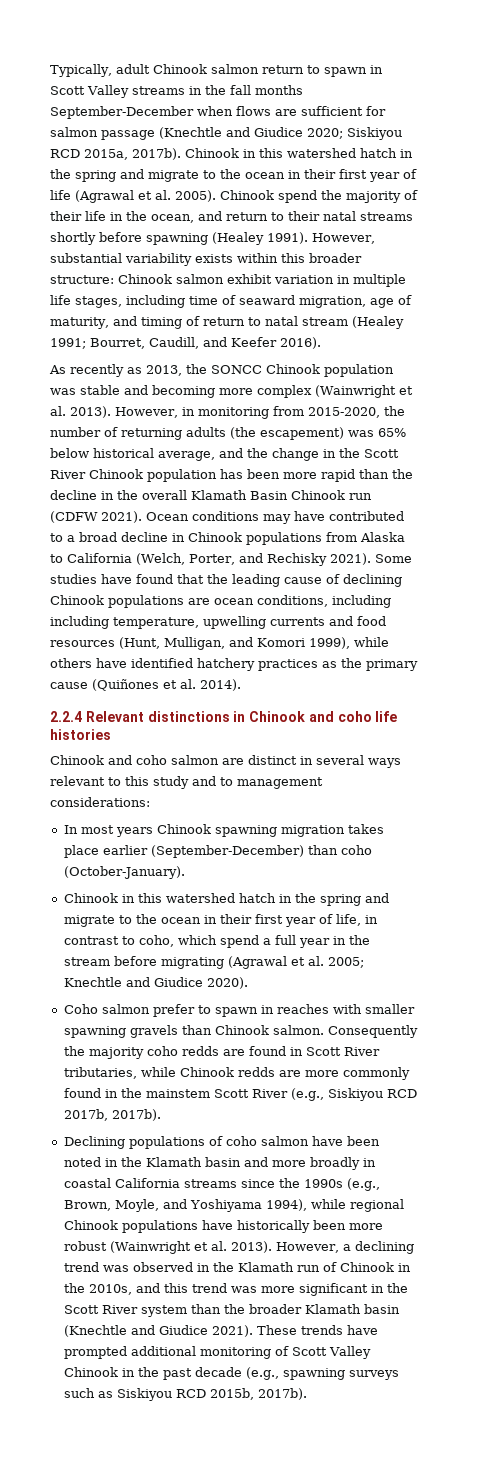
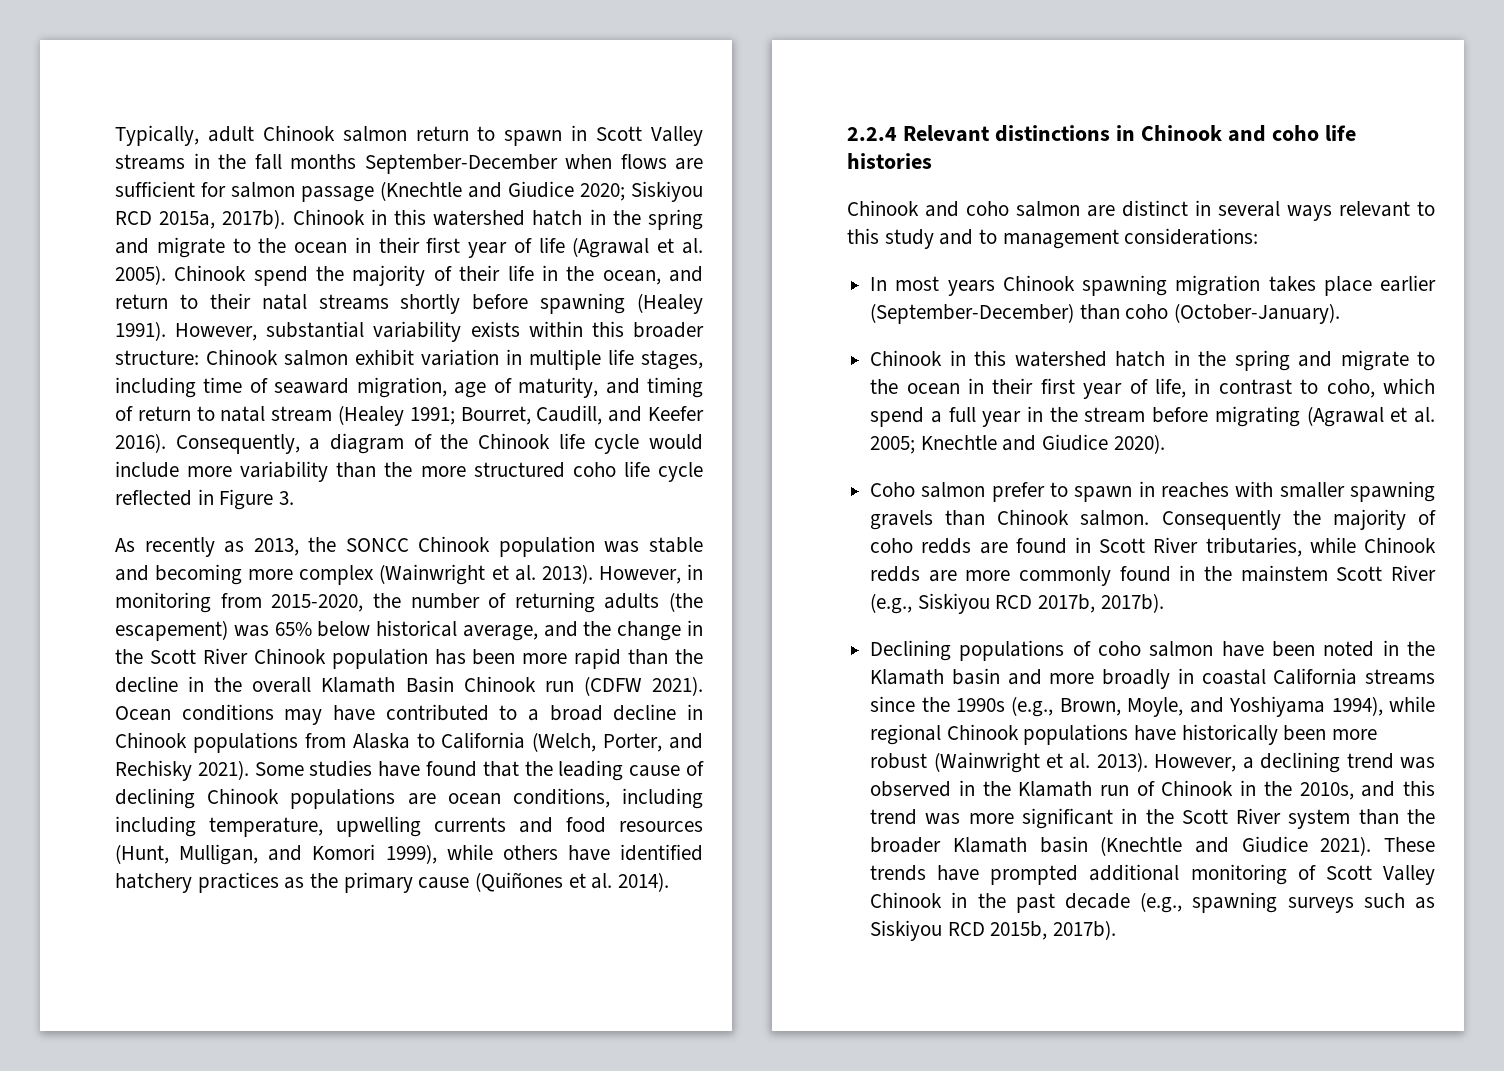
+ Consequently, a diagram of the Chinook life cycle would include more variability than the more structured coho life cycle reflected in Figure 3.
- Consequently the majority coho redds are found in Scott River tributaries, while Chinook redds are more commonly found in the mainstem Scott River (e.g., Siskiyou RCD 2017b, 2017b).
+ Consequently the majority of coho redds are found in Scott River tributaries, while Chinook redds are more commonly found in the mainstem Scott River (e.g., Siskiyou RCD 2017b, 2017b).

